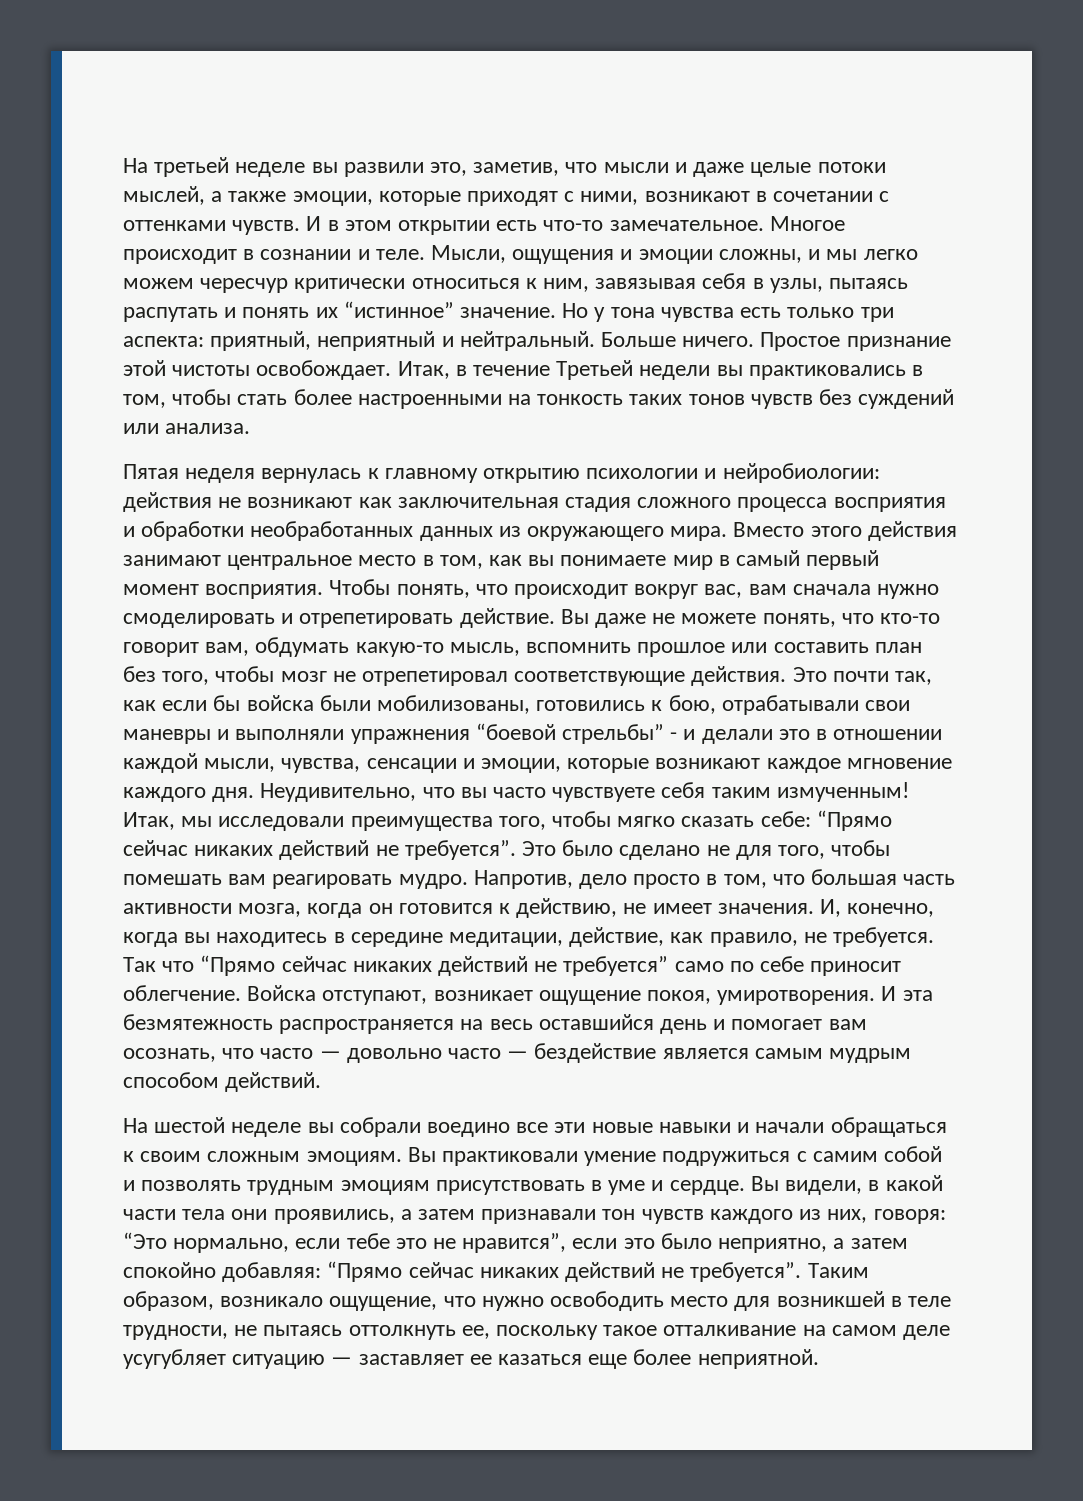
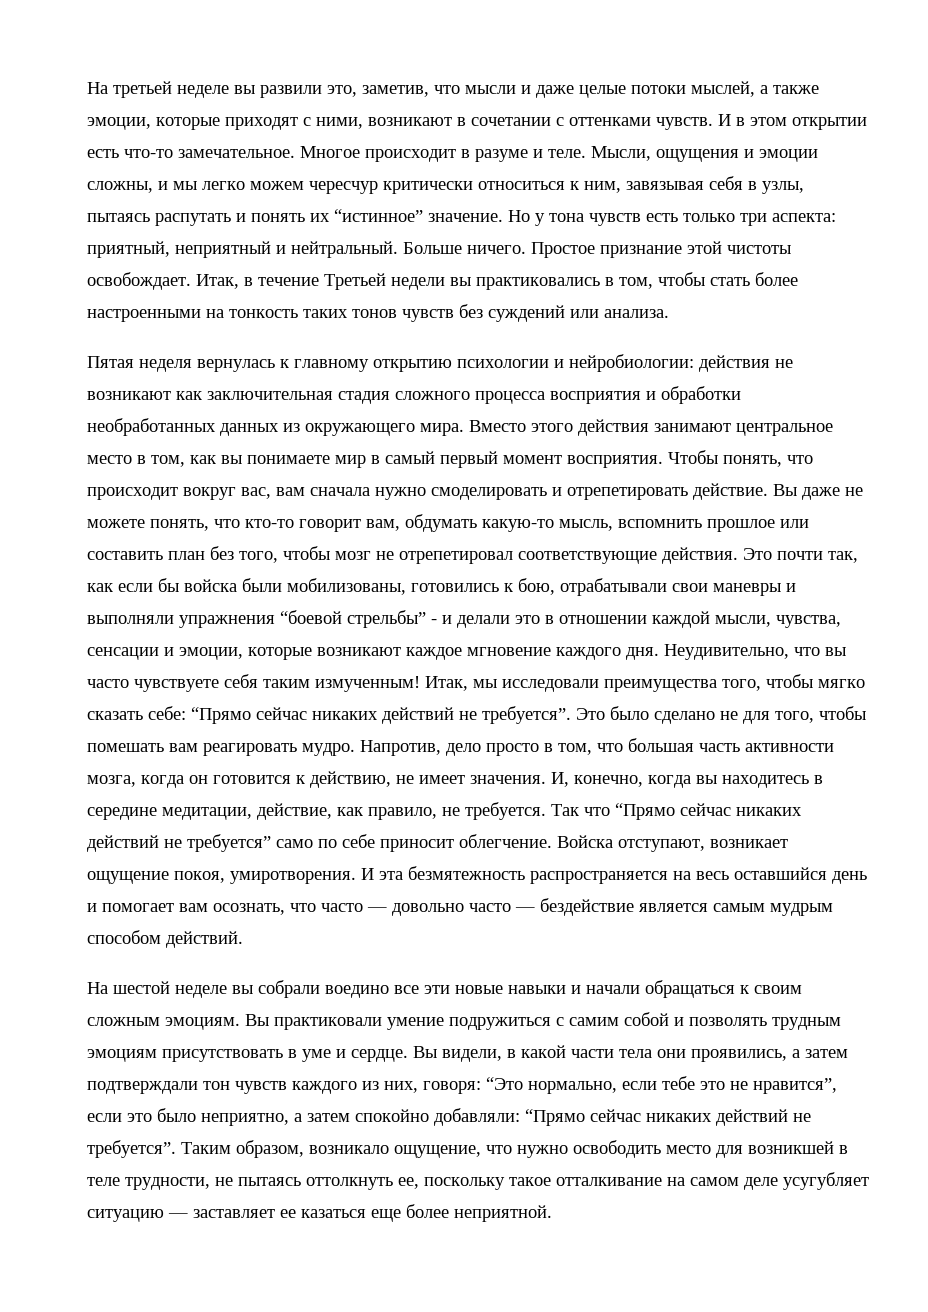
- Многое происходит в сознании и теле.
+ Многое происходит в разуме и теле.
- Но у тона чувства есть только три аспекта: приятный, неприятный и нейтральный.
+ Но у тона чувств есть только три аспекта: приятный, неприятный и нейтральный.
- Вы видели, в какой части тела они проявились, а затем признавали тон чувств каждого из них, говоря: “Это нормально, если тебе это не нравится”, если это было неприятно, а затем спокойно добавляя: “Прямо сейчас никаких действий не требуется”.
+ Вы видели, в какой части тела они проявились, а затем подтверждали тон чувств каждого из них, говоря: “Это нормально, если тебе это не нравится”, если это было неприятно, а затем спокойно добавляли: “Прямо сейчас никаких действий не требуется”.

